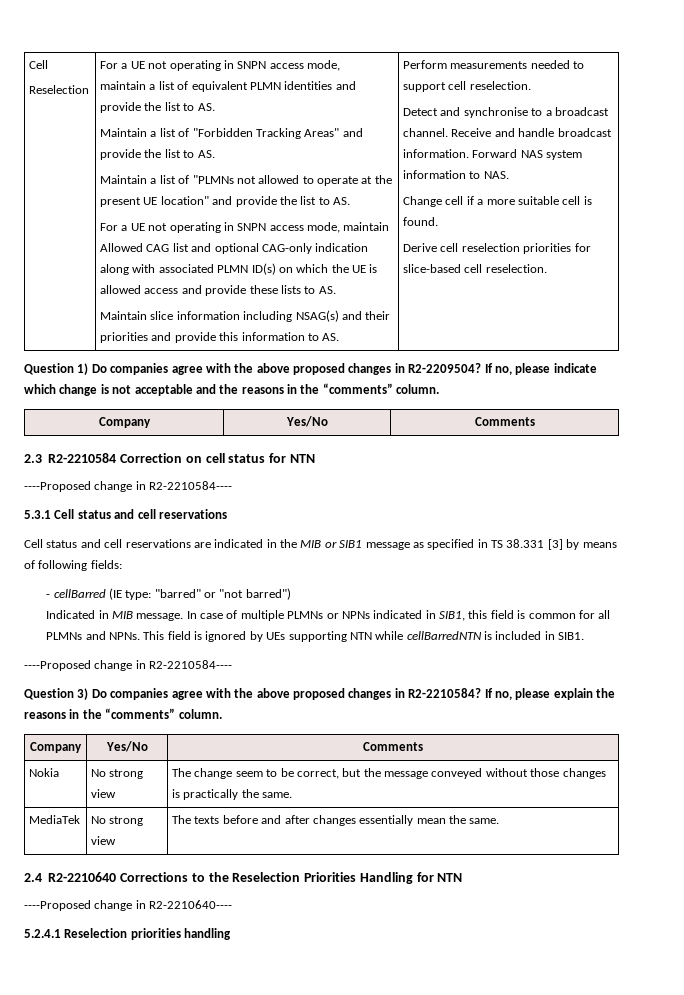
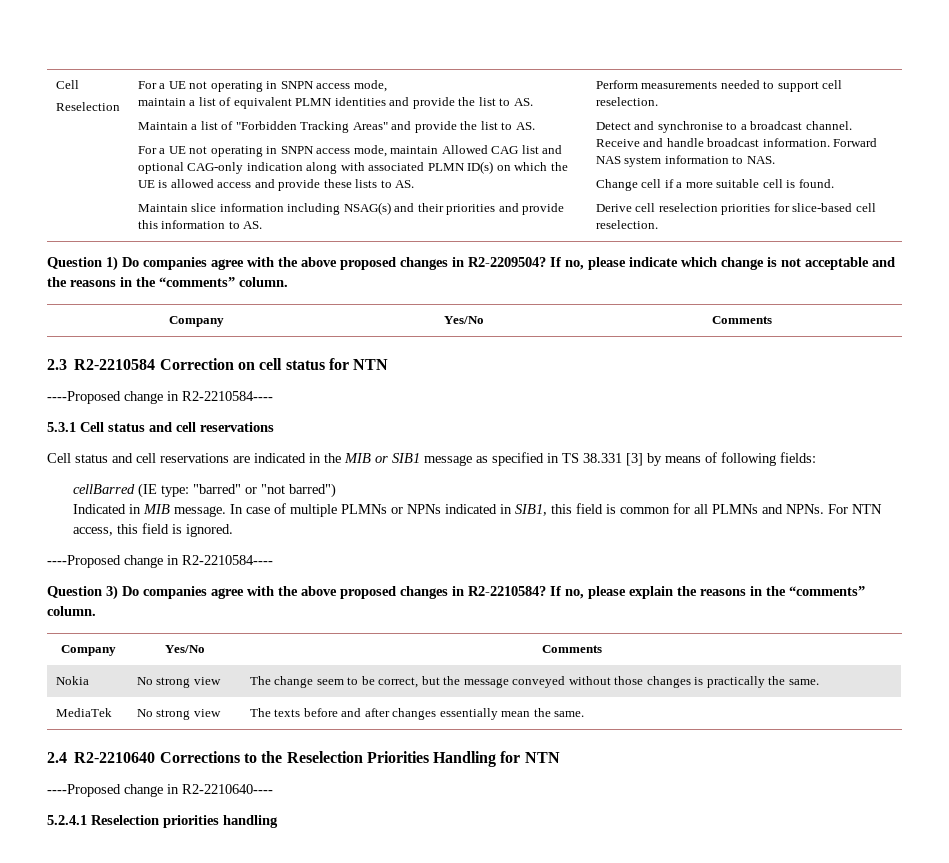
- Maintain a list of "PLMNs not allowed to operate at the present UE location" and provide the list to AS.
- - cellBarred (IE type: "barred" or "not barred")
+ cellBarred (IE type: "barred" or "not barred")
- This field is ignored by UEs supporting NTN while cellBarredNTN is included in SIB1.
+ For NTN access, this field is ignored.

